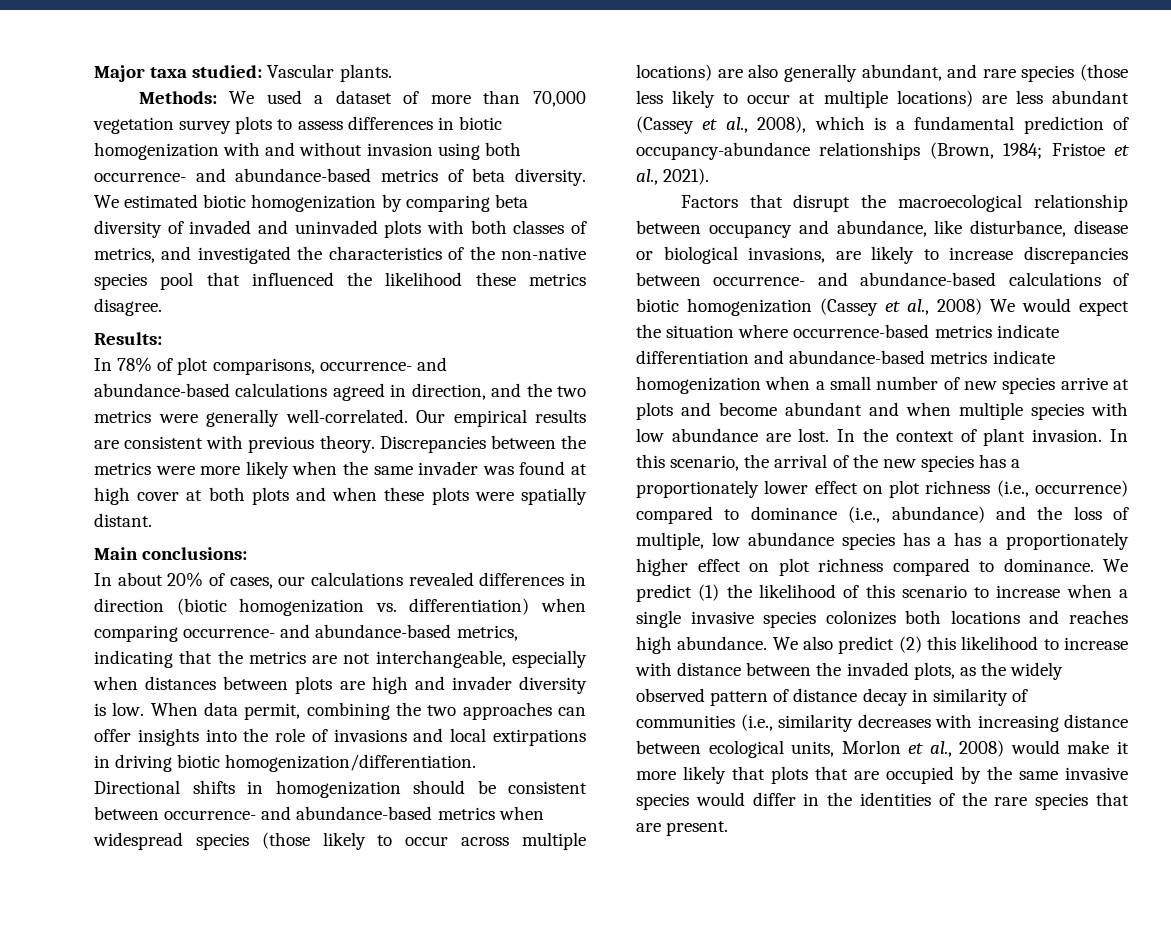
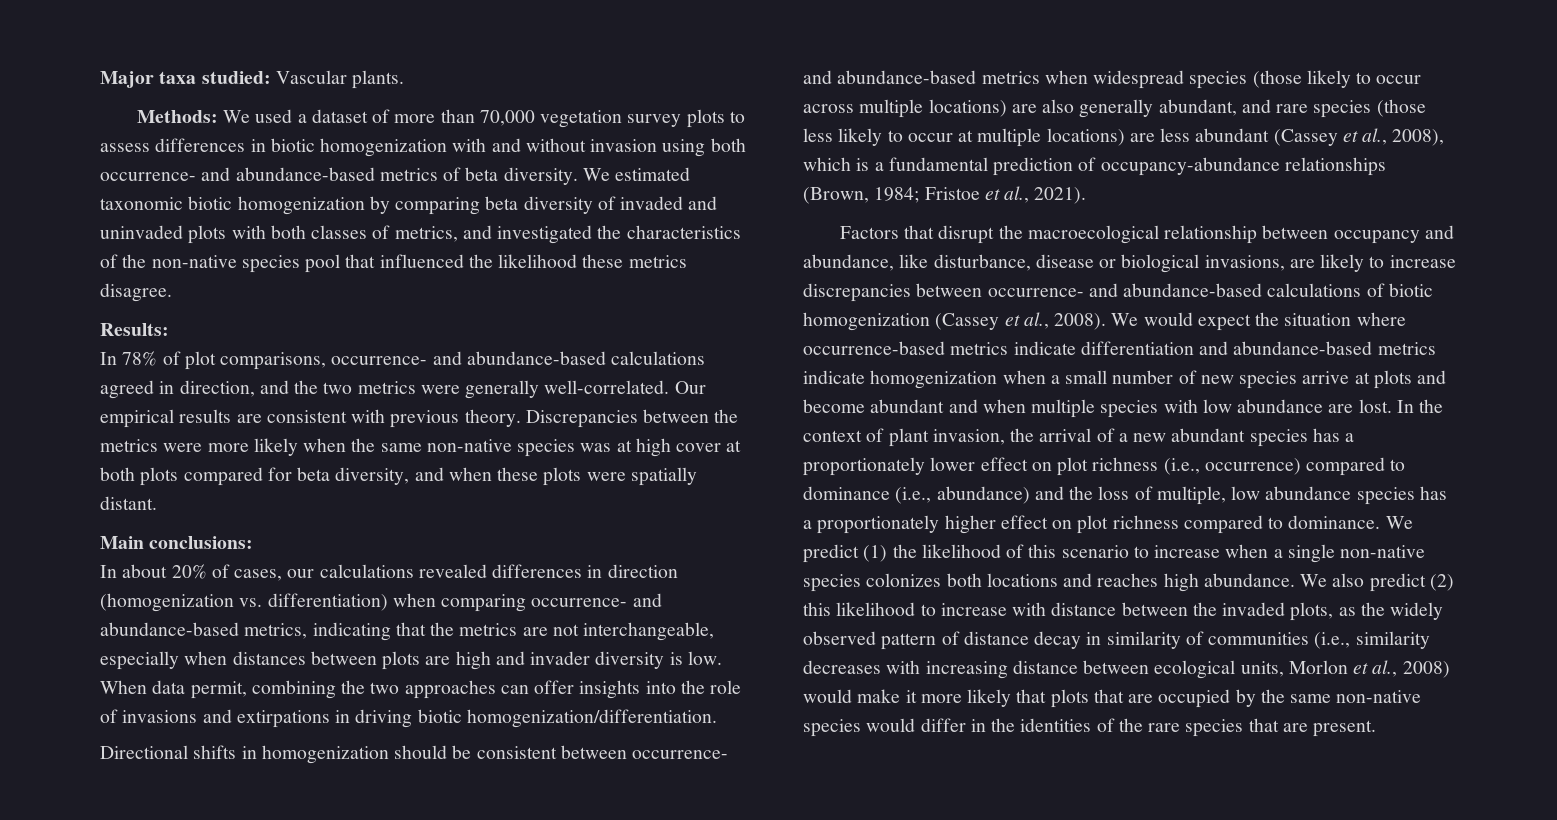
- We estimated biotic homogenization by comparing beta diversity of invaded and uninvaded plots with both classes of metrics, and investigated the characteristics of the non-native species pool that influenced the likelihood these metrics disagree.
+ We estimated taxonomic biotic homogenization by comparing beta diversity of invaded and uninvaded plots with both classes of metrics, and investigated the characteristics of the non-native species pool that influenced the likelihood these metrics disagree.
- Discrepancies between the metrics were more likely when the same invader was found at high cover at both plots and when these plots were spatially distant.
+ Discrepancies between the metrics were more likely when the same non-native species was at high cover at both plots compared for beta diversity, and when these plots were spatially distant.
- In about 20% of cases, our calculations revealed differences in direction (biotic homogenization vs. differentiation) when comparing occurrence- and abundance-based metrics, indicating that the metrics are not interchangeable, especially when distances between plots are high and invader diversity is low.
+ In about 20% of cases, our calculations revealed differences in direction (homogenization vs. differentiation) when comparing occurrence- and abundance-based metrics, indicating that the metrics are not interchangeable, especially when distances between plots are high and invader diversity is low.
- When data permit, combining the two approaches can offer insights into the role of invasions and local extirpations in driving biotic homogenization/differentiation.
+ When data permit, combining the two approaches can offer insights into the role of invasions and extirpations in driving biotic homogenization/differentiation.
- Factors that disrupt the macroecological relationship between occupancy and abundance, like disturbance, disease or biological invasions, are likely to increase discrepancies between occurrence- and abundance-based calculations of biotic homogenization (Cassey et al., 2008) We would expect the situation where occurrence-based metrics indicate differentiation and abundance-based metrics indicate homogenization when a small number of new species arrive at plots and become abundant and when multiple species with low abundance are lost.
+ Factors that disrupt the macroecological relationship between occupancy and abundance, like disturbance, disease or biological invasions, are likely to increase discrepancies between occurrence- and abundance-based calculations of biotic homogenization (Cassey et al., 2008). We would expect the situation where occurrence-based metrics indicate differentiation and abundance-based metrics indicate homogenization when a small number of new species arrive at plots and become abundant and when multiple species with low abundance are lost.
- In the context of plant invasion. In this scenario, the arrival of the new species has a proportionately lower effect on plot richness (i.e., occurrence) compared to dominance (i.e., abundance) and the loss of multiple, low abundance species has a has a proportionately higher effect on plot richness compared to dominance.
+ In the context of plant invasion, the arrival of a new abundant species has a proportionately lower effect on plot richness (i.e., occurrence) compared to dominance (i.e., abundance) and the loss of multiple, low abundance species has a proportionately higher effect on plot richness compared to dominance.
- We predict (1) the likelihood of this scenario to increase when a single invasive species colonizes both locations and reaches high abundance.
+ We predict (1) the likelihood of this scenario to increase when a single non-native species colonizes both locations and reaches high abundance.
- We also predict (2) this likelihood to increase with distance between the invaded plots, as the widely observed pattern of distance decay in similarity of communities (i.e., similarity decreases with increasing distance between ecological units, Morlon et al., 2008) would make it more likely that plots that are occupied by the same invasive species would differ in the identities of the rare species that are present.
+ We also predict (2) this likelihood to increase with distance between the invaded plots, as the widely observed pattern of distance decay in similarity of communities (i.e., similarity decreases with increasing distance between ecological units, Morlon et al., 2008) would make it more likely that plots that are occupied by the same non-native species would differ in the identities of the rare species that are present.

